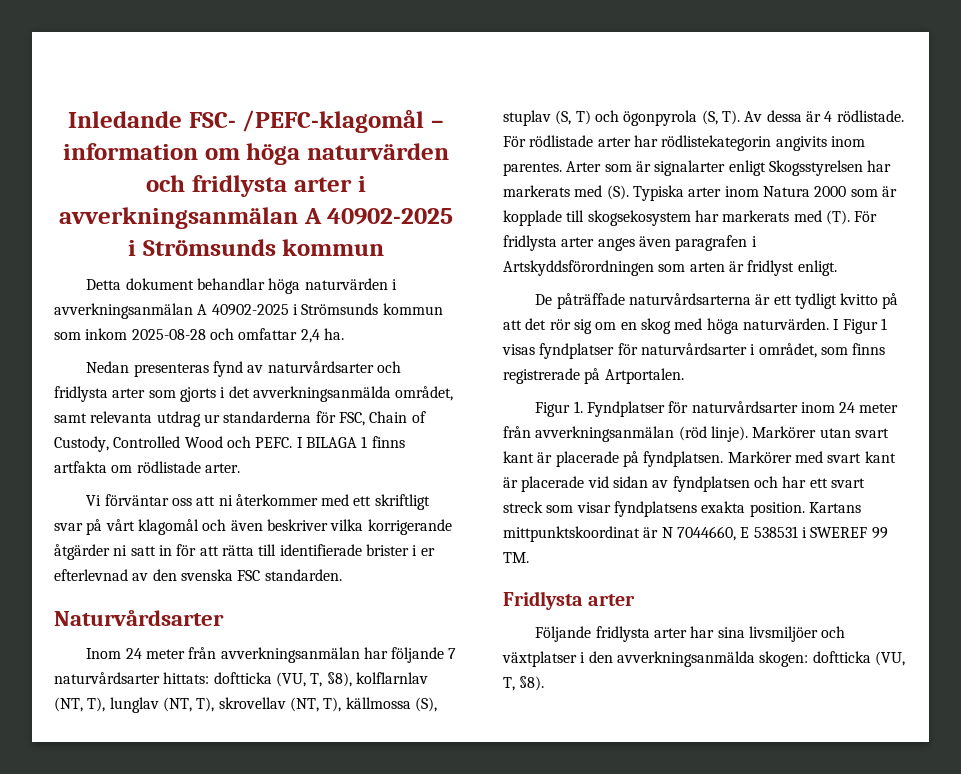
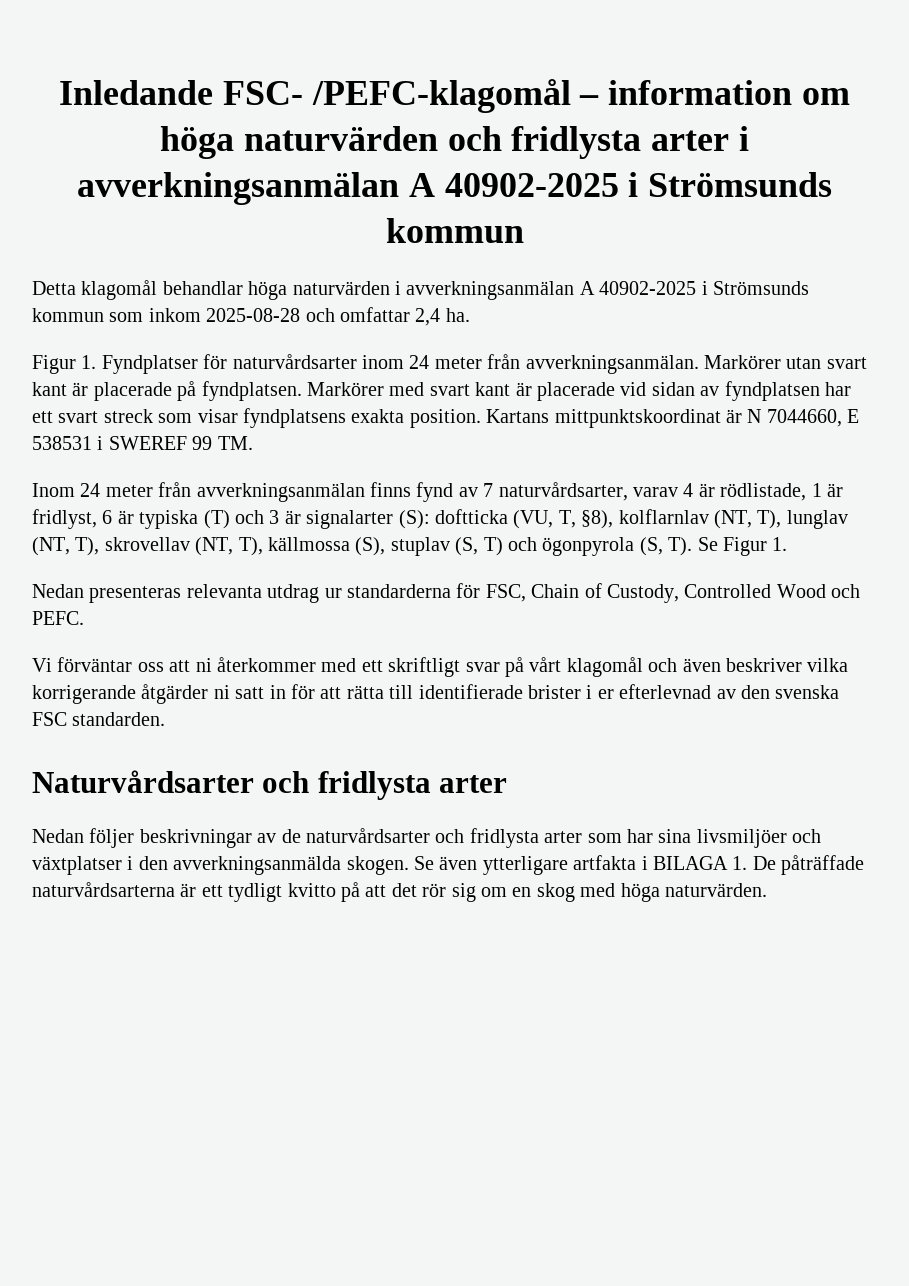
- Detta dokument behandlar höga naturvärden i avverkningsanmälan A 40902-2025 i Strömsunds kommun som inkom 2025-08-28 och omfattar 2,4 ha.
+ Detta klagomål behandlar höga naturvärden i avverkningsanmälan A 40902-2025 i Strömsunds kommun som inkom 2025-08-28 och omfattar 2,4 ha.
- Nedan presenteras fynd av naturvårdsarter och fridlysta arter som gjorts i det avverkningsanmälda området, samt relevanta utdrag ur standarderna för FSC, Chain of Custody, Controlled Wood och PEFC. I BILAGA 1 finns artfakta om rödlistade arter.
+ Figur 1. Fyndplatser för naturvårdsarter inom 24 meter från avverkningsanmälan. Markörer utan svart kant är placerade på fyndplatsen. Markörer med svart kant är placerade vid sidan av fyndplatsen har ett svart streck som visar fyndplatsens exakta position. Kartans mittpunktskoordinat är N 7044660, E 538531 i SWEREF 99 TM.
+ Inom 24 meter från avverkningsanmälan finns fynd av 7 naturvårdsarter, varav 4 är rödlistade, 1 är fridlyst, 6 är typiska (T) och 3 är signalarter (S): doftticka (VU, T, §8), kolflarnlav (NT, T), lunglav (NT, T), skrovellav (NT, T), källmossa (S), stuplav (S, T) och ögonpyrola (S, T). Se Figur 1.
+ Nedan presenteras relevanta utdrag ur standarderna för FSC, Chain of Custody, Controlled Wood och PEFC.
- Naturvårdsarter
- Inom 24 meter från avverkningsanmälan har följande 7 naturvårdsarter hittats: doftticka (VU, T, §8), kolflarnlav (NT, T), lunglav (NT, T), skrovellav (NT, T), källmossa (S), stuplav (S, T) och ögonpyrola (S, T). Av dessa är 4 rödlistade. För rödlistade arter har rödlistekategorin angivits inom parentes. Arter som är signalarter enligt Skogsstyrelsen har markerats med (S). Typiska arter inom Natura 2000 som är kopplade till skogsekosystem har markerats med (T). För fridlysta arter anges även paragrafen i Artskyddsförordningen som arten är fridlyst enligt.
- De påträffade naturvårdsarterna är ett tydligt kvitto på att det rör sig om en skog med höga naturvärden. I Figur 1 visas fyndplatser för naturvårdsarter i området, som finns registrerade på Artportalen.
- Figur 1. Fyndplatser för naturvårdsarter inom 24 meter från avverkningsanmälan (röd linje). Markörer utan svart kant är placerade på fyndplatsen. Markörer med svart kant är placerade vid sidan av fyndplatsen och har ett svart streck som visar fyndplatsens exakta position. Kartans mittpunktskoordinat är N 7044660, E 538531 i SWEREF 99 TM.
- Fridlysta arter
- Följande fridlysta arter har sina livsmiljöer och växtplatser i den avverkningsanmälda skogen: doftticka (VU, T, §8).
+ Naturvårdsarter och fridlysta arter
+ Nedan följer beskrivningar av de naturvårdsarter och fridlysta arter som har sina livsmiljöer och växtplatser i den avverkningsanmälda skogen. Se även ytterligare artfakta i BILAGA 1. De påträffade naturvårdsarterna är ett tydligt kvitto på att det rör sig om en skog med höga naturvärden.

